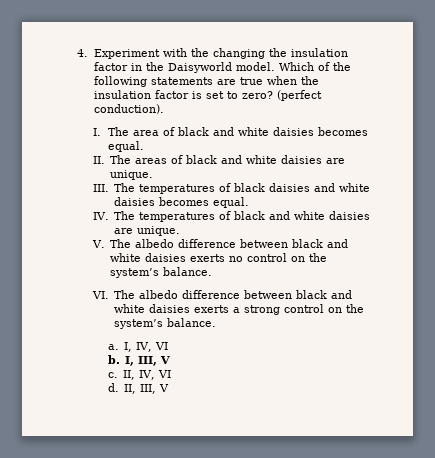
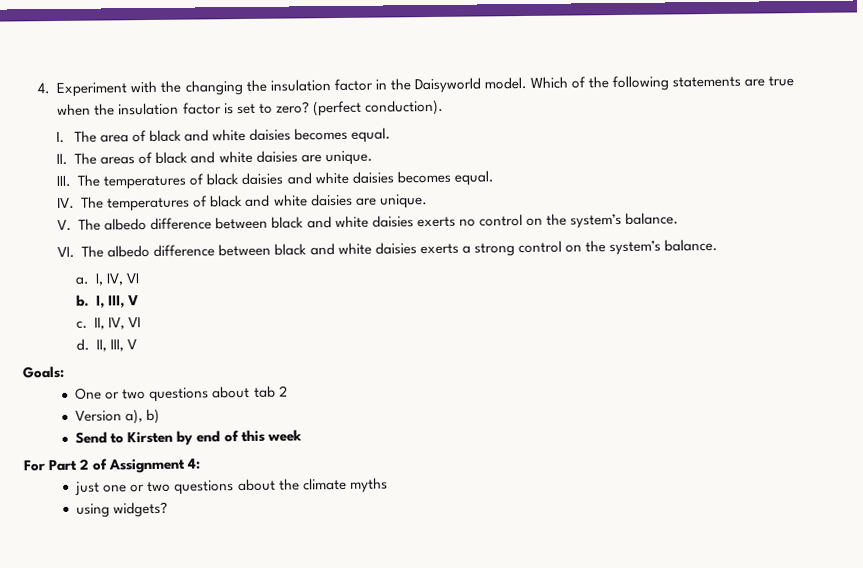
+ Goals:
+ One or two questions about tab 2
+ Version a), b)
+ Send to Kirsten by end of this week
+ For Part 2 of Assignment 4:
+ just one or two questions about the climate myths
+ using widgets?

